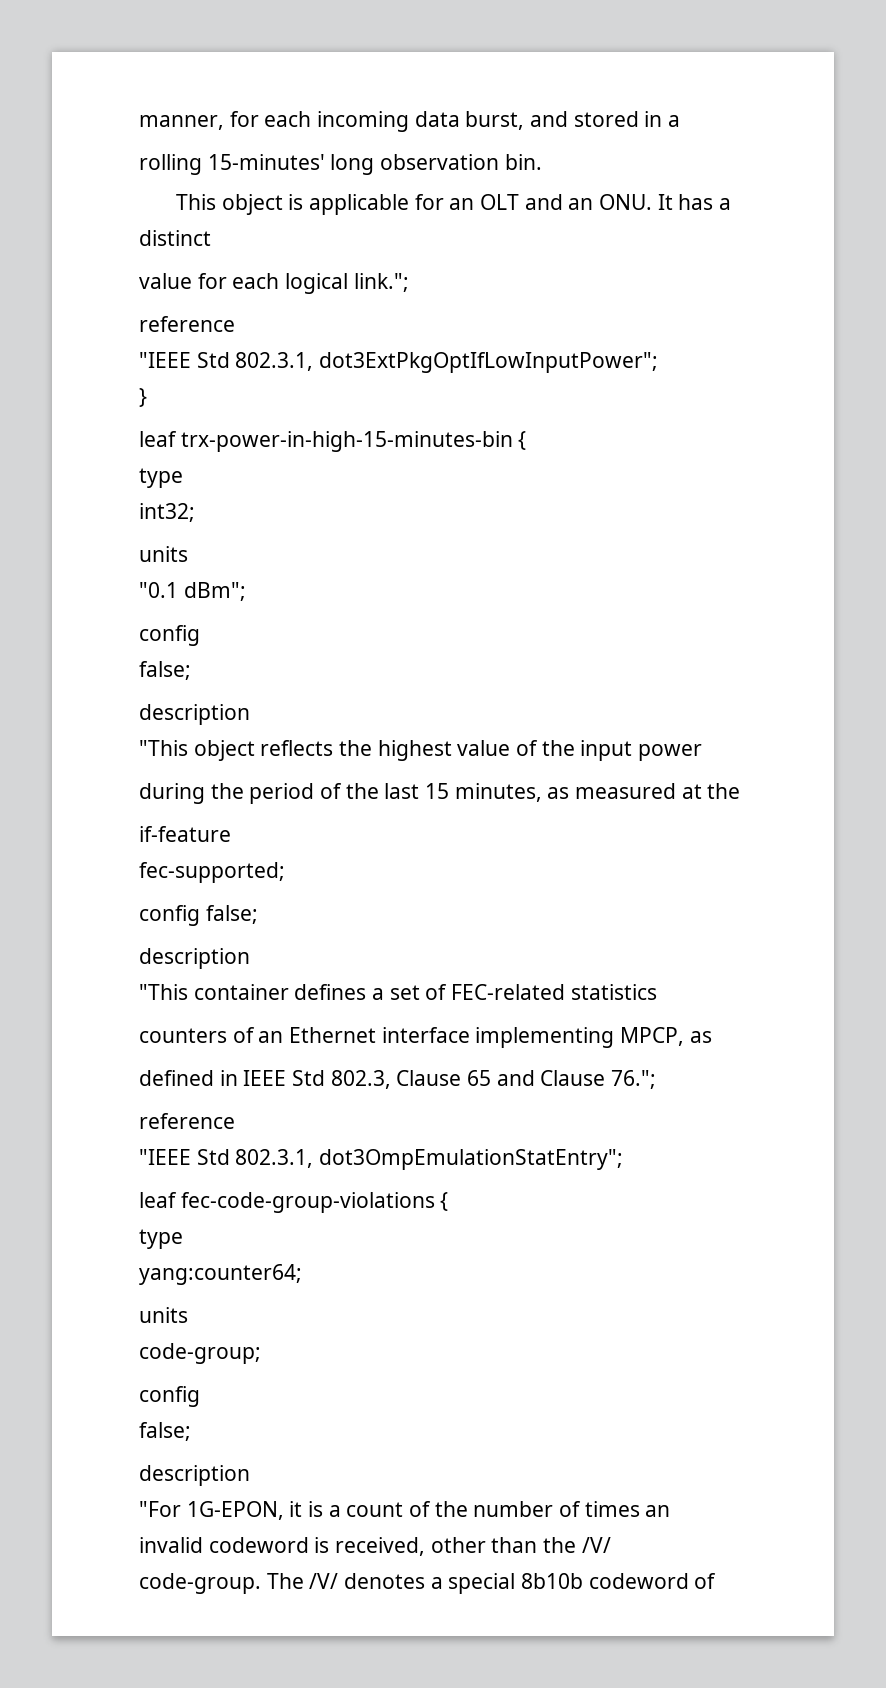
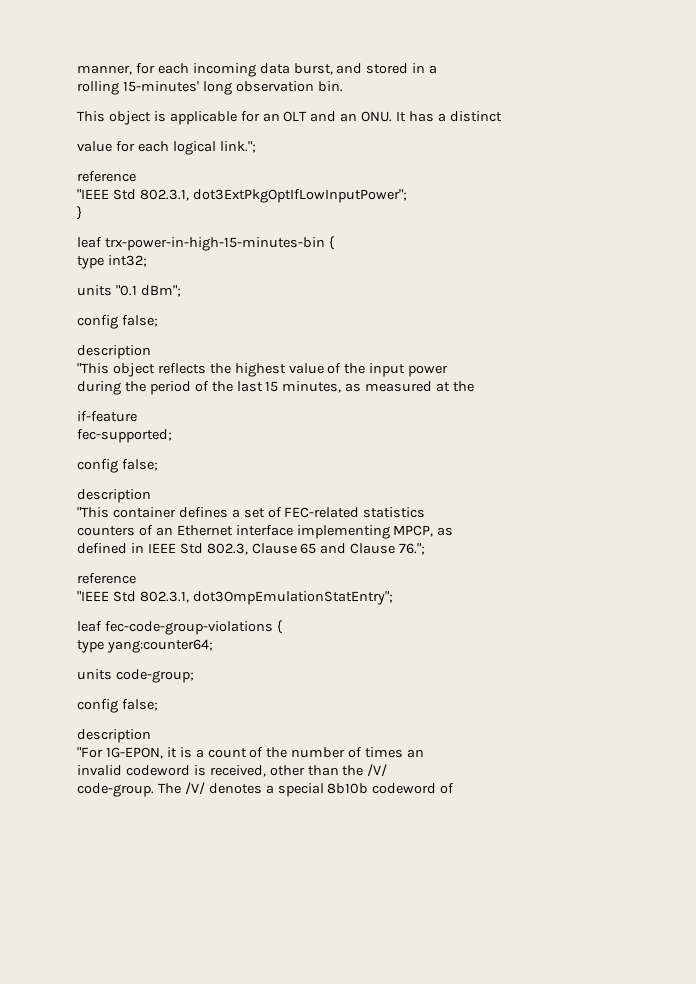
  leaf trx-power-in-high-15-minutes-bin {
- type
- int32;
- units
- "0.1 dBm";
- config
- false;
+ type int32;
+ units "0.1 dBm";
+ config false;
  leaf fec-code-group-violations {
- type
- yang:counter64;
- units
- code-group;
- config
- false;
+ type yang:counter64;
+ units code-group;
+ config false;

